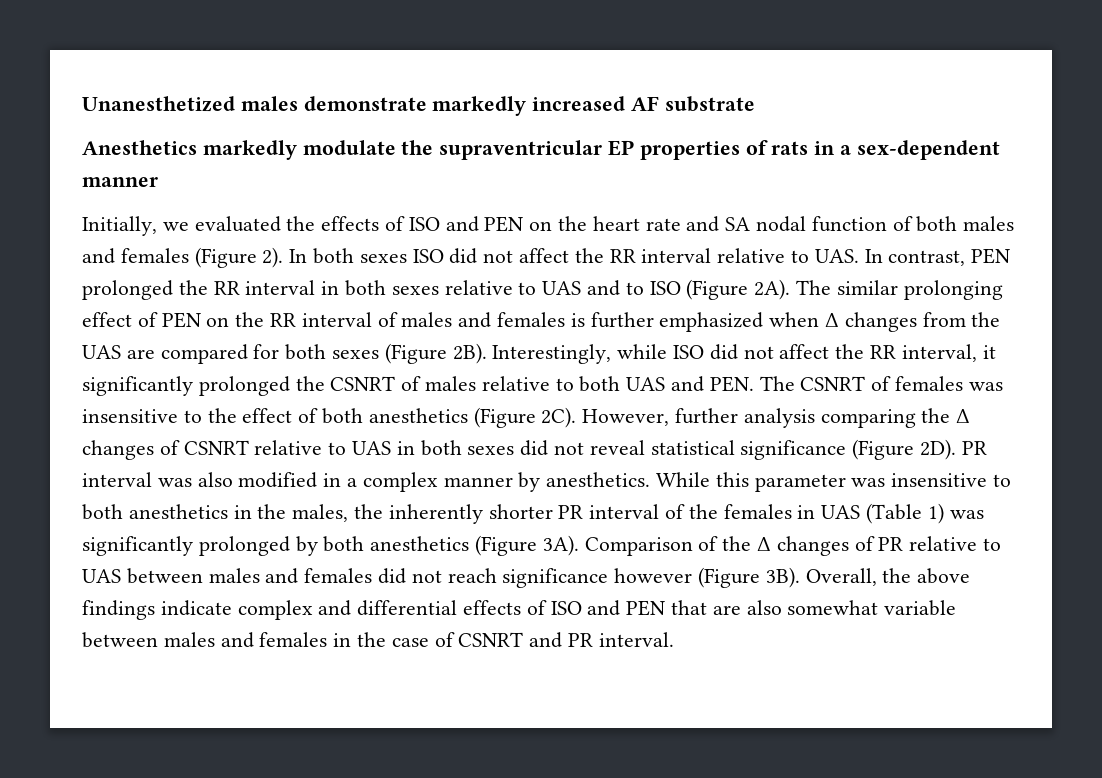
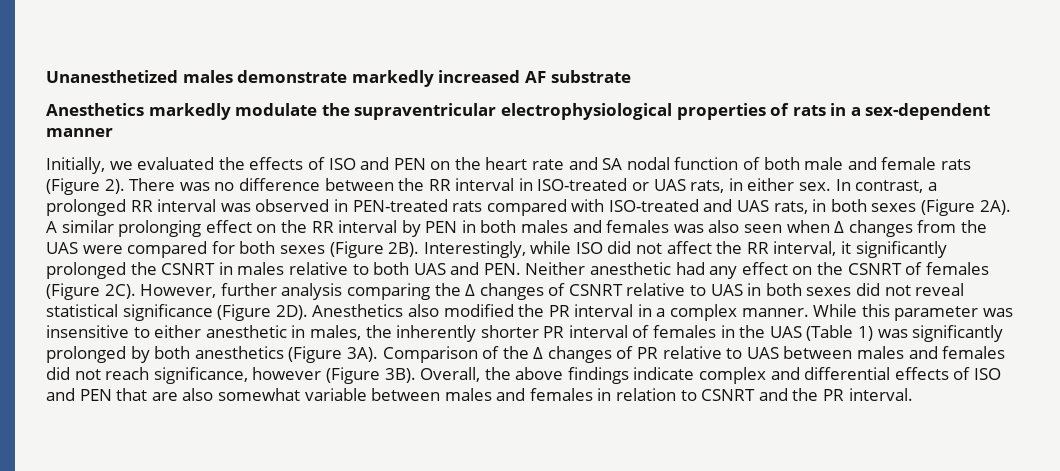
- Anesthetics markedly modulate the supraventricular EP properties of rats in a sex-dependent manner
+ Anesthetics markedly modulate the supraventricular electrophysiological properties of rats in a sex-dependent manner
- Initially, we evaluated the effects of ISO and PEN on the heart rate and SA nodal function of both males and females (Figure 2). In both sexes ISO did not affect the RR interval relative to UAS. In contrast, PEN prolonged the RR interval in both sexes relative to UAS and to ISO (Figure 2A).
+ Initially, we evaluated the effects of ISO and PEN on the heart rate and SA nodal function of both male and female rats (Figure 2). There was no difference between the RR interval in ISO-treated or UAS rats, in either sex. In contrast, a prolonged RR interval was observed in PEN-treated rats compared with ISO-treated and UAS rats, in both sexes (Figure 2A).
- The similar prolonging effect of PEN on the RR interval of males and females is further emphasized when Δ changes from the UAS are compared for both sexes (Figure 2B).
+ A similar prolonging effect on the RR interval by PEN in both males and females was also seen when Δ changes from the UAS were compared for both sexes (Figure 2B).
- Interestingly, while ISO did not affect the RR interval, it significantly prolonged the CSNRT of males relative to both UAS and PEN. The CSNRT of females was insensitive to the effect of both anesthetics (Figure 2C).
+ Interestingly, while ISO did not affect the RR interval, it significantly prolonged the CSNRT in males relative to both UAS and PEN. Neither anesthetic had any effect on the CSNRT of females (Figure 2C).
- PR interval was also modified in a complex manner by anesthetics.
+ Anesthetics also modified the PR interval in a complex manner.
- While this parameter was insensitive to both anesthetics in the males, the inherently shorter PR interval of the females in UAS (Table 1) was significantly prolonged by both anesthetics (Figure 3A).
+ While this parameter was insensitive to either anesthetic in males, the inherently shorter PR interval of females in the UAS (Table 1) was significantly prolonged by both anesthetics (Figure 3A).
- Comparison of the Δ changes of PR relative to UAS between males and females did not reach significance however (Figure 3B).
+ Comparison of the Δ changes of PR relative to UAS between males and females did not reach significance, however (Figure 3B).
- Overall, the above findings indicate complex and differential effects of ISO and PEN that are also somewhat variable between males and females in the case of CSNRT and PR interval.
+ Overall, the above findings indicate complex and differential effects of ISO and PEN that are also somewhat variable between males and females in relation to CSNRT and the PR interval.

